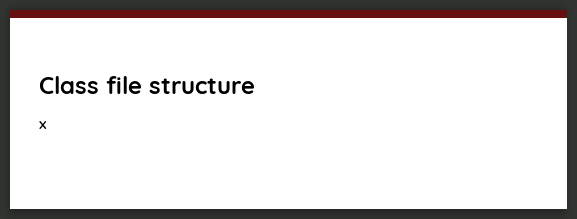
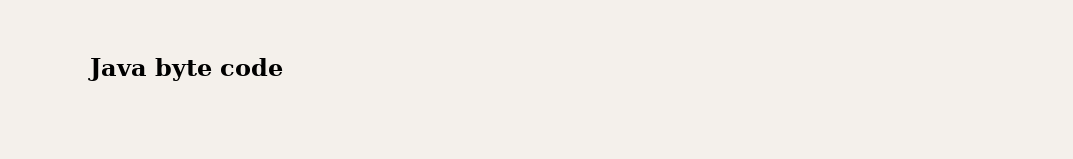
- Class file structure
- x
+ Java byte code

